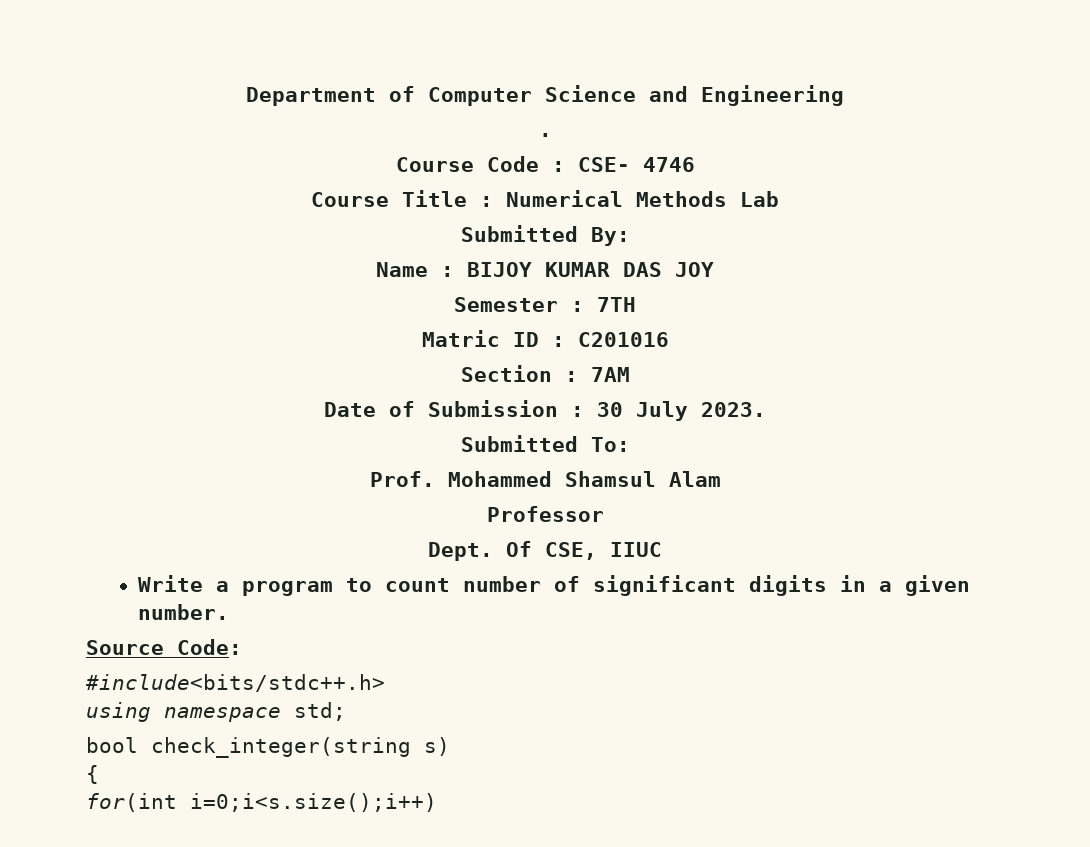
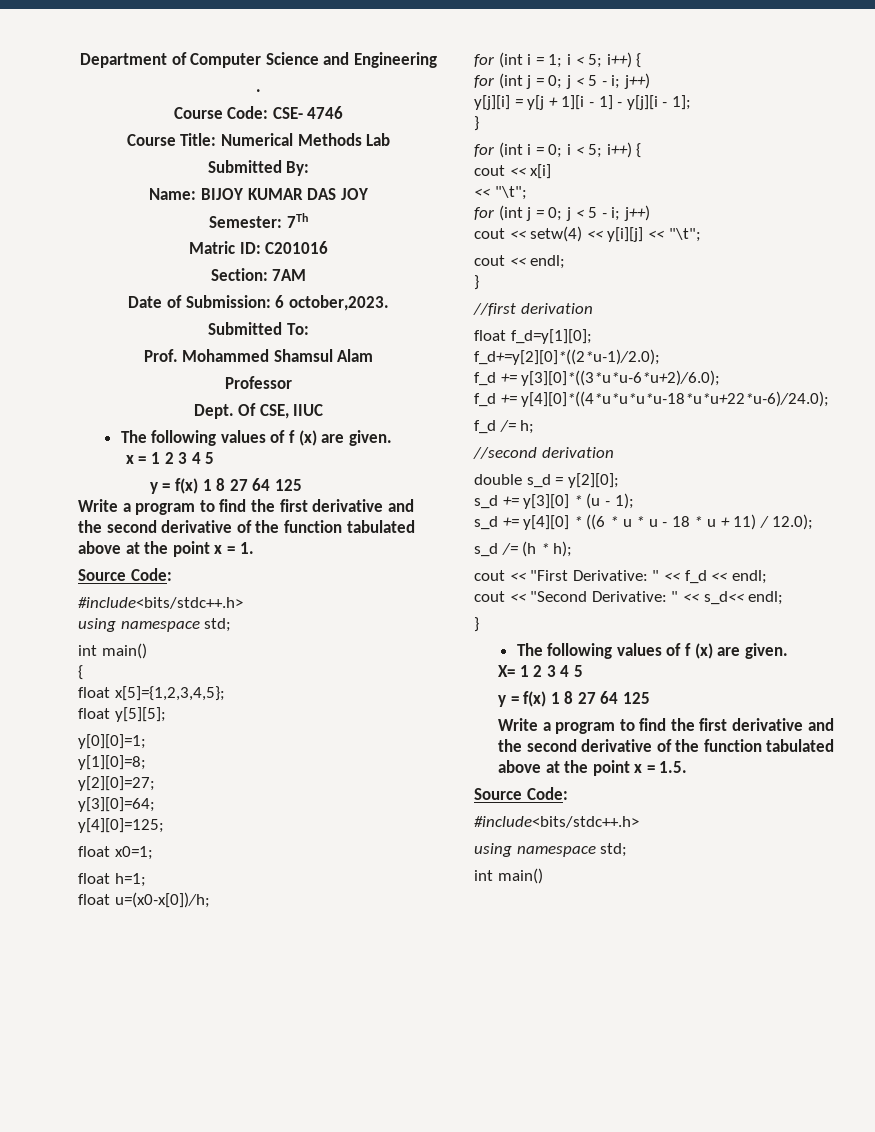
- Course Code : CSE- 4746
+ Course Code: CSE- 4746
- Course Title : Numerical Methods Lab
+ Course Title: Numerical Methods Lab
- Name : BIJOY KUMAR DAS JOY
+ Name: BIJOY KUMAR DAS JOY
- Semester : 7TH
+ Semester: 7Th
- Matric ID : C201016
+ Matric ID: C201016
- Section : 7AM
+ Section: 7AM
- Date of Submission : 30 July 2023.
+ Date of Submission: 6 october,2023.
  Of CSE, IIUC
- Write a program to count number of significant digits in a given number.
+ The following values of f (x) are given.
+ x = 1 2 3 4 5
+ y = f(x) 1 8 27 64 125
+ Write a program to find the first derivative and the second derivative of the function tabulated above at the point x = 1.
  Source Code:
  #include<bits/stdc++.h>
  using namespace std;
- bool check_integer(string s)
+ int main()
  {
- for(int i=0;i<s.size();i++)
+ float x[5]={1,2,3,4,5};
+ float y[5][5];
+ y[0][0]=1;
+ y[1][0]=8;
+ y[2][0]=27;
+ y[3][0]=64;
+ y[4][0]=125;
+ float x0=1;
+ float h=1;
+ float u=(x0-x[0])/h;
+ for (int i = 1; i < 5; i++) {
+ for (int j = 0; j < 5 - i; j++)
+ y[j][i] = y[j + 1][i - 1] - y[j][i - 1];
+ }
+ for (int i = 0; i < 5; i++) {
+ cout << x[i]
+ << "\t";
+ for (int j = 0; j < 5 - i; j++)
+ cout << setw(4) << y[i][j] << "\t";
+ cout << endl;
+ }
+ //first derivation
+ float f_d=y[1][0];
+ f_d+=y[2][0]*((2*u-1)/2.0);
+ f_d += y[3][0]*((3*u*u-6*u+2)/6.0);
+ f_d += y[4][0]*((4*u*u*u*u-18*u*u+22*u-6)/24.0);
+ f_d /= h;
+ //second derivation
+ double s_d = y[2][0];
+ s_d += y[3][0] * (u - 1);
+ s_d += y[4][0] * ((6 * u * u - 18 * u + 11) / 12.0);
+ s_d /= (h * h);
+ cout << "First Derivative: " << f_d << endl;
+ cout << "Second Derivative: " << s_d<< endl;
+ }
+ The following values of f (x) are given.
+ X= 1 2 3 4 5
+ y = f(x) 1 8 27 64 125
+ Write a program to find the first derivative and the second derivative of the function tabulated above at the point x = 1.5.
+ Source Code:
+ #include<bits/stdc++.h>
+ using namespace std;
+ int main()

